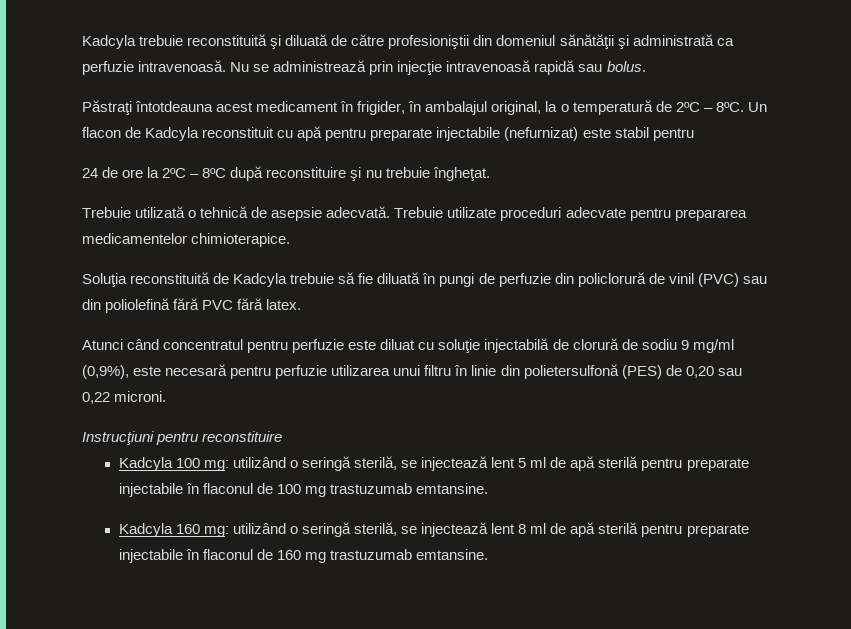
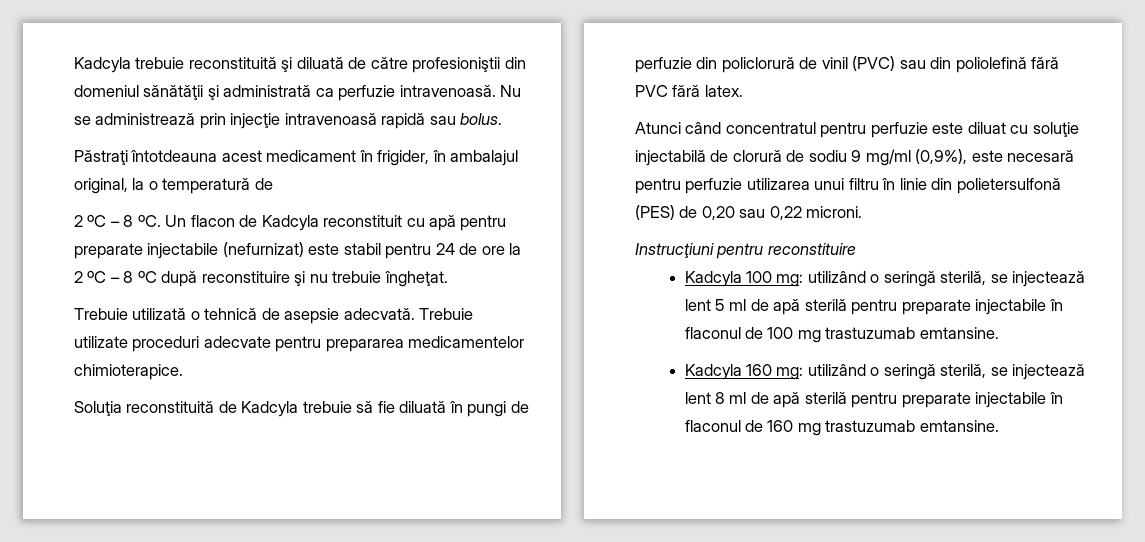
- Păstraţi întotdeauna acest medicament în frigider, în ambalajul original, la o temperatură de 2ºC – 8ºC.
+ Păstraţi întotdeauna acest medicament în frigider, în ambalajul original, la o temperatură de
+ 2 ºC – 8 ºC.
- Un flacon de Kadcyla reconstituit cu apă pentru preparate injectabile (nefurnizat) este stabil pentru
- 24 de ore la 2ºC – 8ºC după reconstituire şi nu trebuie îngheţat.
+ Un flacon de Kadcyla reconstituit cu apă pentru preparate injectabile (nefurnizat) este stabil pentru 24 de ore la 2 ºC – 8 ºC după reconstituire şi nu trebuie îngheţat.

